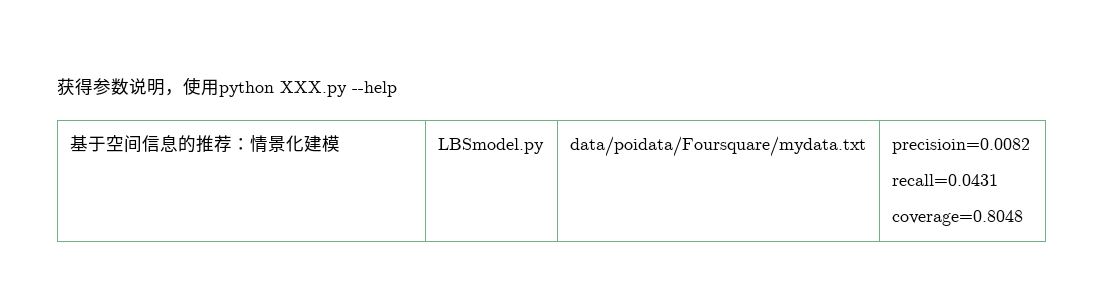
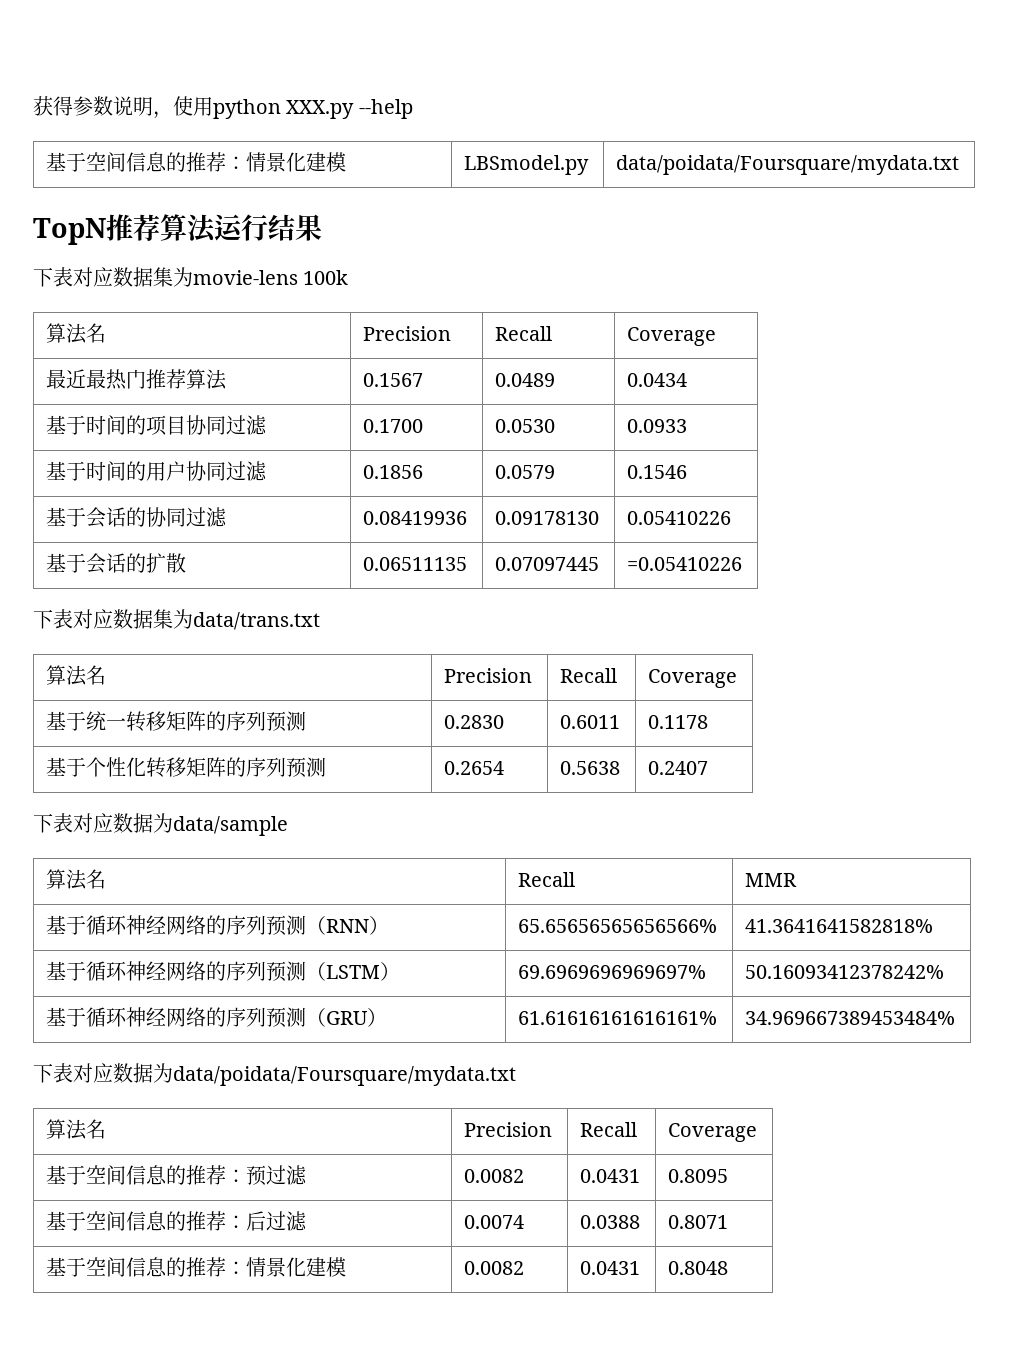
- 基于空间信息的推荐：情景化建模 | LBSmodel.py | data/poidata/Foursquare/mydata.txt | precisioin=0.0082
- recall=0.0431
- coverage=0.8048
+ 基于空间信息的推荐：情景化建模 | LBSmodel.py | data/poidata/Foursquare/mydata.txt
+ TopN推荐算法运行结果
+ 下表对应数据集为movie-lens 100k
+ 算法名 | Precision | Recall | Coverage
+ 最近最热门推荐算法 | 0.1567 | 0.0489 | 0.0434
+ 基于时间的项目协同过滤 | 0.1700 | 0.0530 | 0.0933
+ 基于时间的用户协同过滤 | 0.1856 | 0.0579 | 0.1546
+ 基于会话的协同过滤 | 0.08419936 | 0.09178130 | 0.05410226
+ 基于会话的扩散 | 0.06511135 | 0.07097445 | =0.05410226
+ 下表对应数据集为data/trans.txt
+ 算法名 | Precision | Recall | Coverage
+ 基于统一转移矩阵的序列预测 | 0.2830 | 0.6011 | 0.1178
+ 基于个性化转移矩阵的序列预测 | 0.2654 | 0.5638 | 0.2407
+ 下表对应数据为data/sample
+ 算法名 | Recall | MMR
+ 基于循环神经网络的序列预测（RNN） | 65.65656565656566% | 41.3641641582818%
+ 基于循环神经网络的序列预测（LSTM） | 69.6969696969697% | 50.16093412378242%
+ 基于循环神经网络的序列预测（GRU） | 61.61616161616161% | 34.969667389453484%
+ 下表对应数据为data/poidata/Foursquare/mydata.txt
+ 算法名 | Precision | Recall | Coverage
+ 基于空间信息的推荐：预过滤 | 0.0082 | 0.0431 | 0.8095
+ 基于空间信息的推荐：后过滤 | 0.0074 | 0.0388 | 0.8071
+ 基于空间信息的推荐：情景化建模 | 0.0082 | 0.0431 | 0.8048

